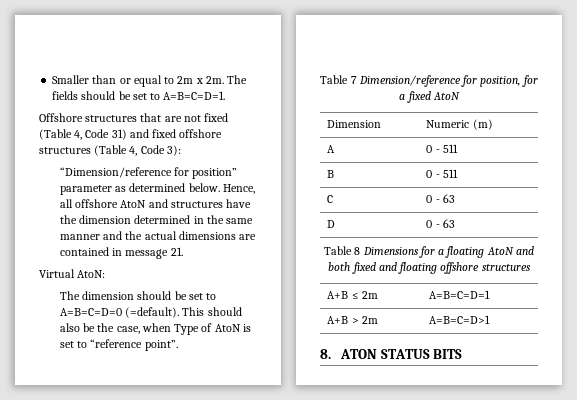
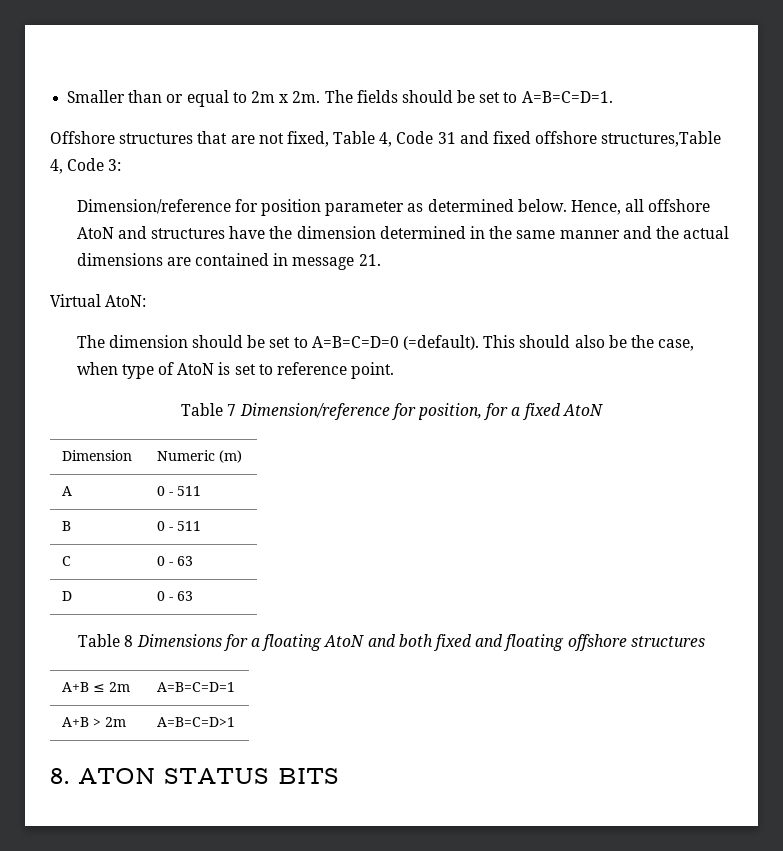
- Offshore structures that are not fixed (Table 4, Code 31) and fixed offshore structures (Table 4, Code 3):
- “Dimension/reference for position” parameter as determined below.
+ Offshore structures that are not fixed, Table 4, Code 31 and fixed offshore structures,Table 4, Code 3:
+ Dimension/reference for position parameter as determined below.
- This should also be the case, when Type of AtoN is set to “reference point”.
+ This should also be the case, when type of AtoN is set to reference point.

